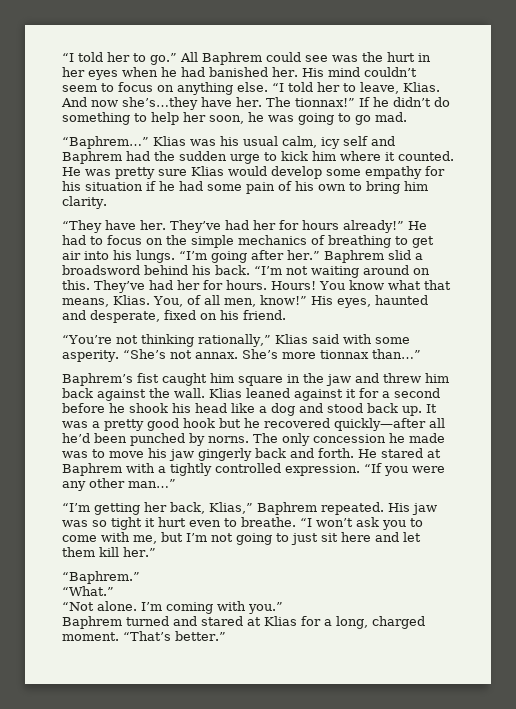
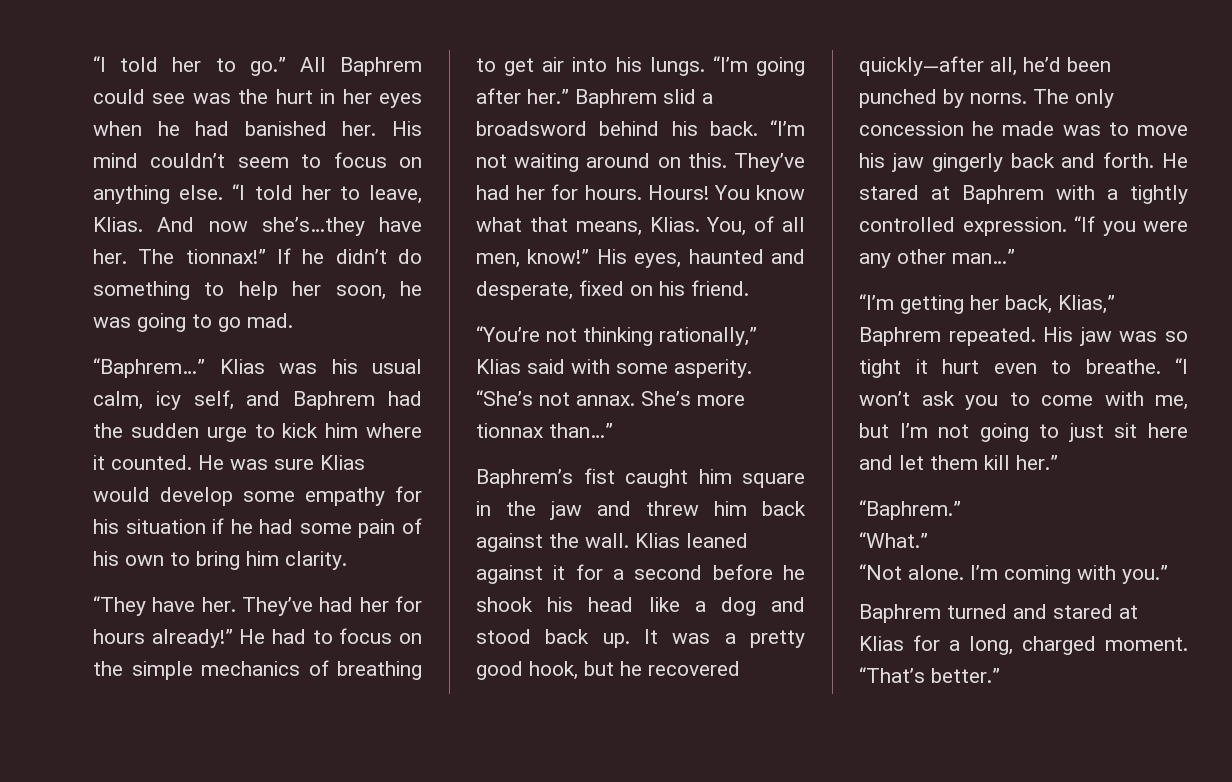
- Klias was his usual calm, icy self and Baphrem had the sudden urge to kick him where it counted.
+ Klias was his usual calm, icy self, and Baphrem had the sudden urge to kick him where it counted.
- He was pretty sure Klias would develop some empathy for his situation if he had some pain of his own to bring him clarity.
+ He was sure Klias would develop some empathy for his situation if he had some pain of his own to bring him clarity.
- It was a pretty good hook but he recovered quickly—after all he’d been punched by norns.
+ It was a pretty good hook, but he recovered quickly—after all, he’d been punched by norns.

